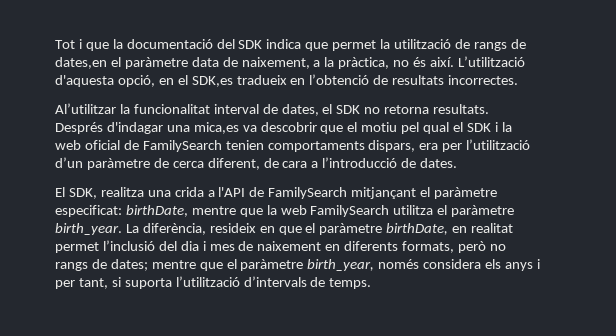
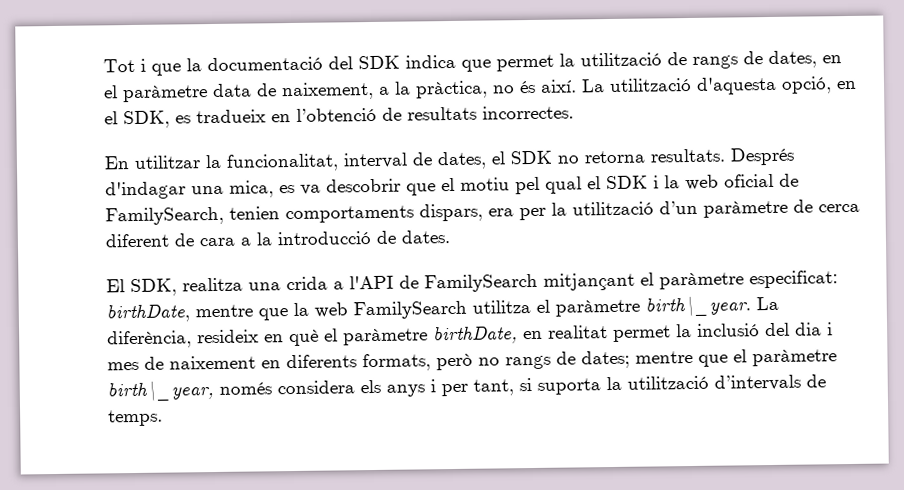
- Tot i que la documentació del SDK indica que permet la utilització de rangs de dates,en el paràmetre data de naixement, a la pràctica, no és així.
+ Tot i que la documentació del SDK indica que permet la utilització de rangs de dates, en el paràmetre data de naixement, a la pràctica, no és així.
- L’utilització d'aquesta opció, en el SDK,es tradueix en l’obtenció de resultats incorrectes.
+ La utilització d'aquesta opció, en el SDK, es tradueix en l’obtenció de resultats incorrectes.
- Al’utilitzar la funcionalitat interval de dates, el SDK no retorna resultats.
+ En utilitzar la funcionalitat, interval de dates, el SDK no retorna resultats.
- Després d'indagar una mica,es va descobrir que el motiu pel qual el SDK i la web oficial de FamilySearch tenien comportaments dispars, era per l’utilització d’un paràmetre de cerca diferent, de cara a l’introducció de dates.
+ Després d'indagar una mica, es va descobrir que el motiu pel qual el SDK i la web oficial de FamilySearch, tenien comportaments dispars, era per la utilització d’un paràmetre de cerca diferent de cara a la introducció de dates.
- El SDK, realitza una crida a l'API de FamilySearch mitjançant el paràmetre especificat: birthDate, mentre que la web FamilySearch utilitza el paràmetre birth_year.
+ El SDK, realitza una crida a l'API de FamilySearch mitjançant el paràmetre especificat: birthDate, mentre que la web FamilySearch utilitza el paràmetre birth\_year.
- La diferència, resideix en que el paràmetre birthDate, en realitat permet l’inclusió del dia i mes de naixement en diferents formats, però no rangs de dates; mentre que el paràmetre birth_year, només considera els anys i per tant, si suporta l’utilització d’intervals de temps.
+ La diferència, resideix en què el paràmetre birthDate, en realitat permet la inclusió del dia i mes de naixement en diferents formats, però no rangs de dates; mentre que el paràmetre birth\_year, només considera els anys i per tant, si suporta la utilització d’intervals de temps.

